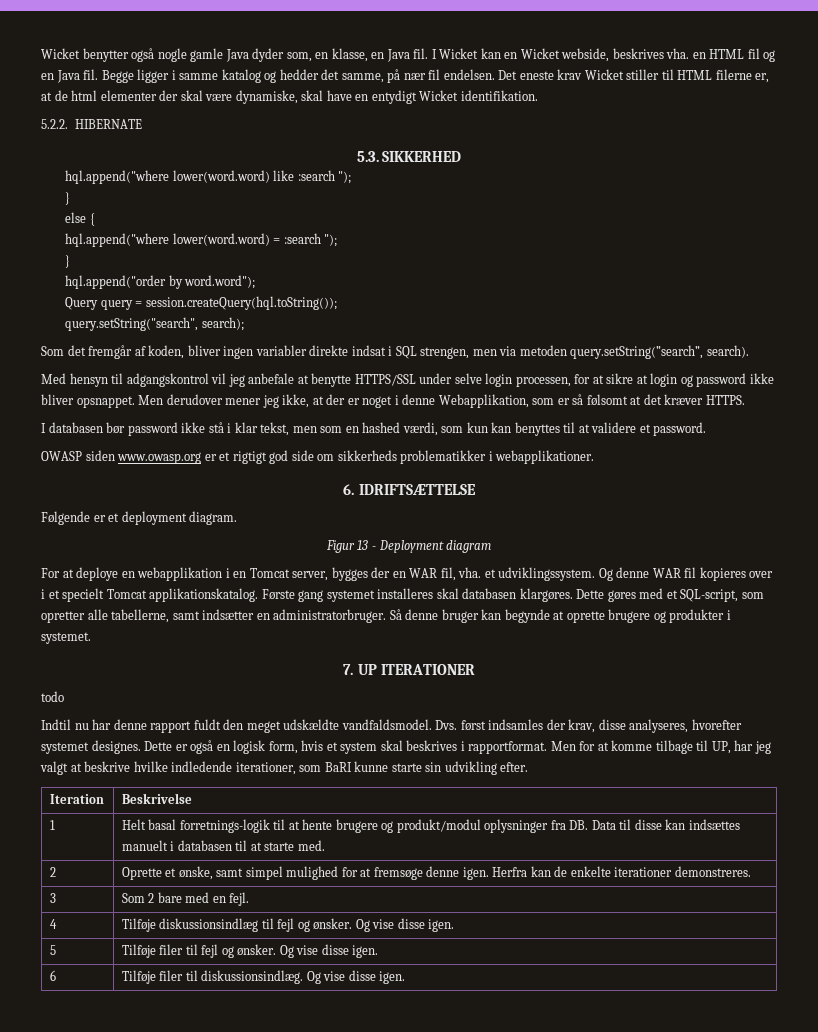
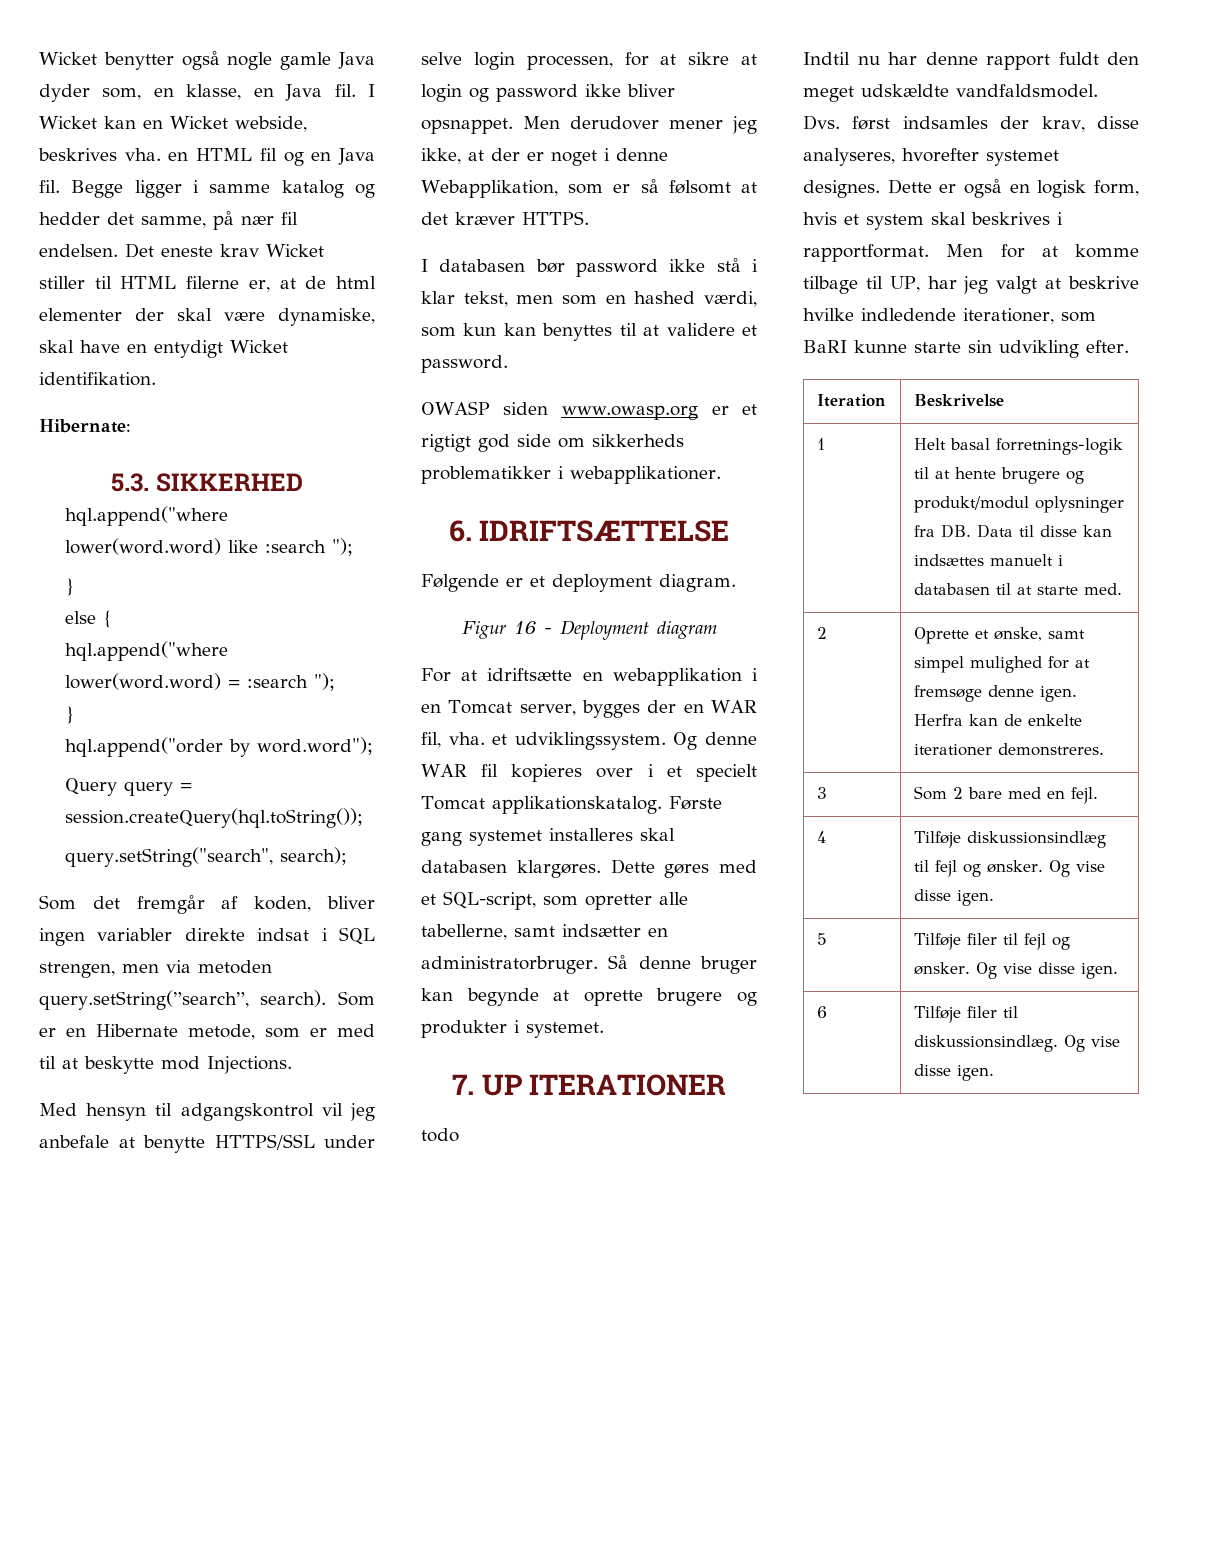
- 5.2.2. HIBERNATE
+ Hibernate:
+ Som er en Hibernate metode, som er med til at beskytte mod Injections.
- Figur 13 - Deployment diagram
+ Figur 16 - Deployment diagram
- For at deploye en webapplikation i en Tomcat server, bygges der en WAR fil, vha. et udviklingssystem.
+ For at idriftsætte en webapplikation i en Tomcat server, bygges der en WAR fil, vha. et udviklingssystem.

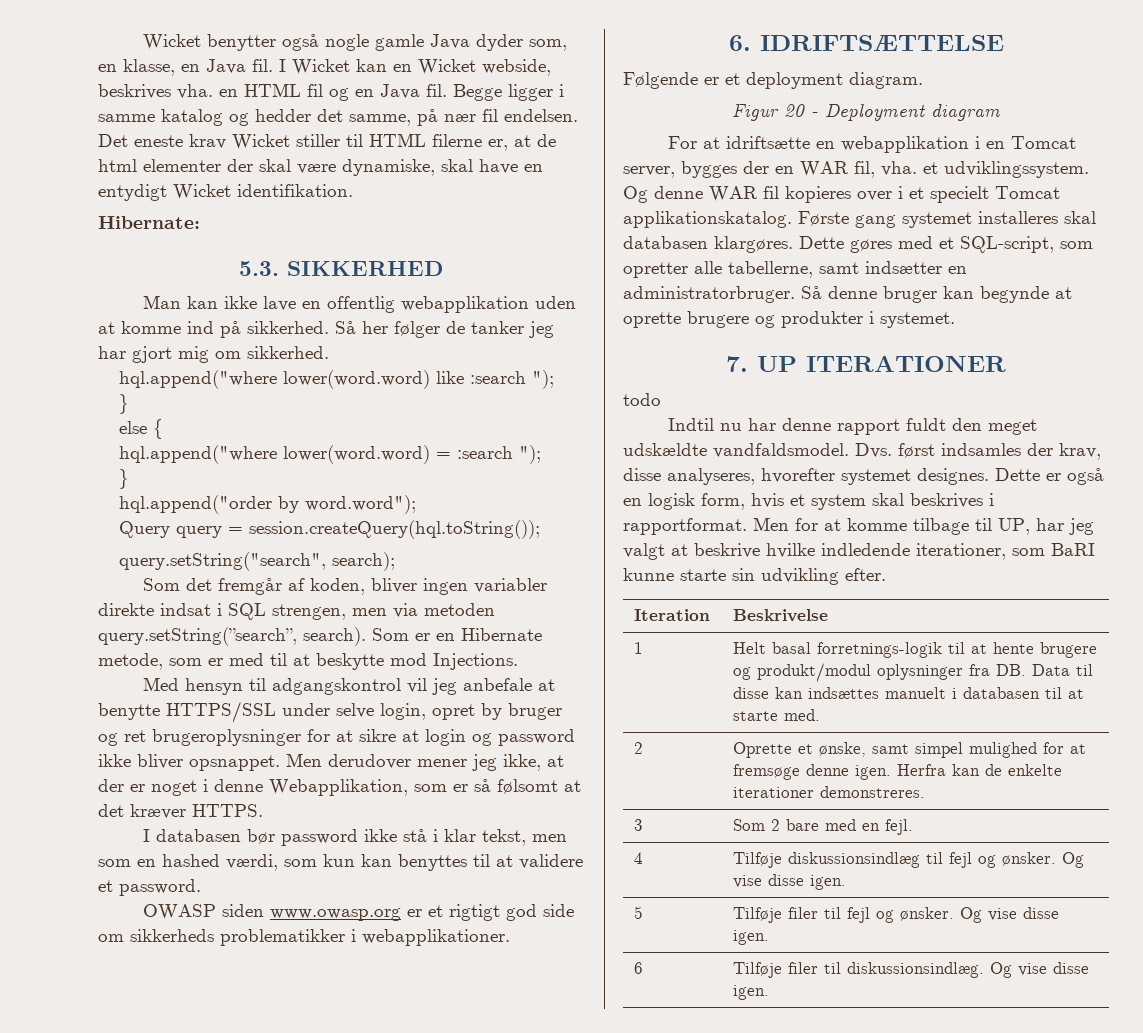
+ Man kan ikke lave en offentlig webapplikation uden at komme ind på sikkerhed. Så her følger de tanker jeg har gjort mig om sikkerhed.
- Med hensyn til adgangskontrol vil jeg anbefale at benytte HTTPS/SSL under selve login processen, for at sikre at login og password ikke bliver opsnappet.
+ Med hensyn til adgangskontrol vil jeg anbefale at benytte HTTPS/SSL under selve login, opret by bruger og ret brugeroplysninger for at sikre at login og password ikke bliver opsnappet.
- Figur 16 - Deployment diagram
+ Figur 20 - Deployment diagram

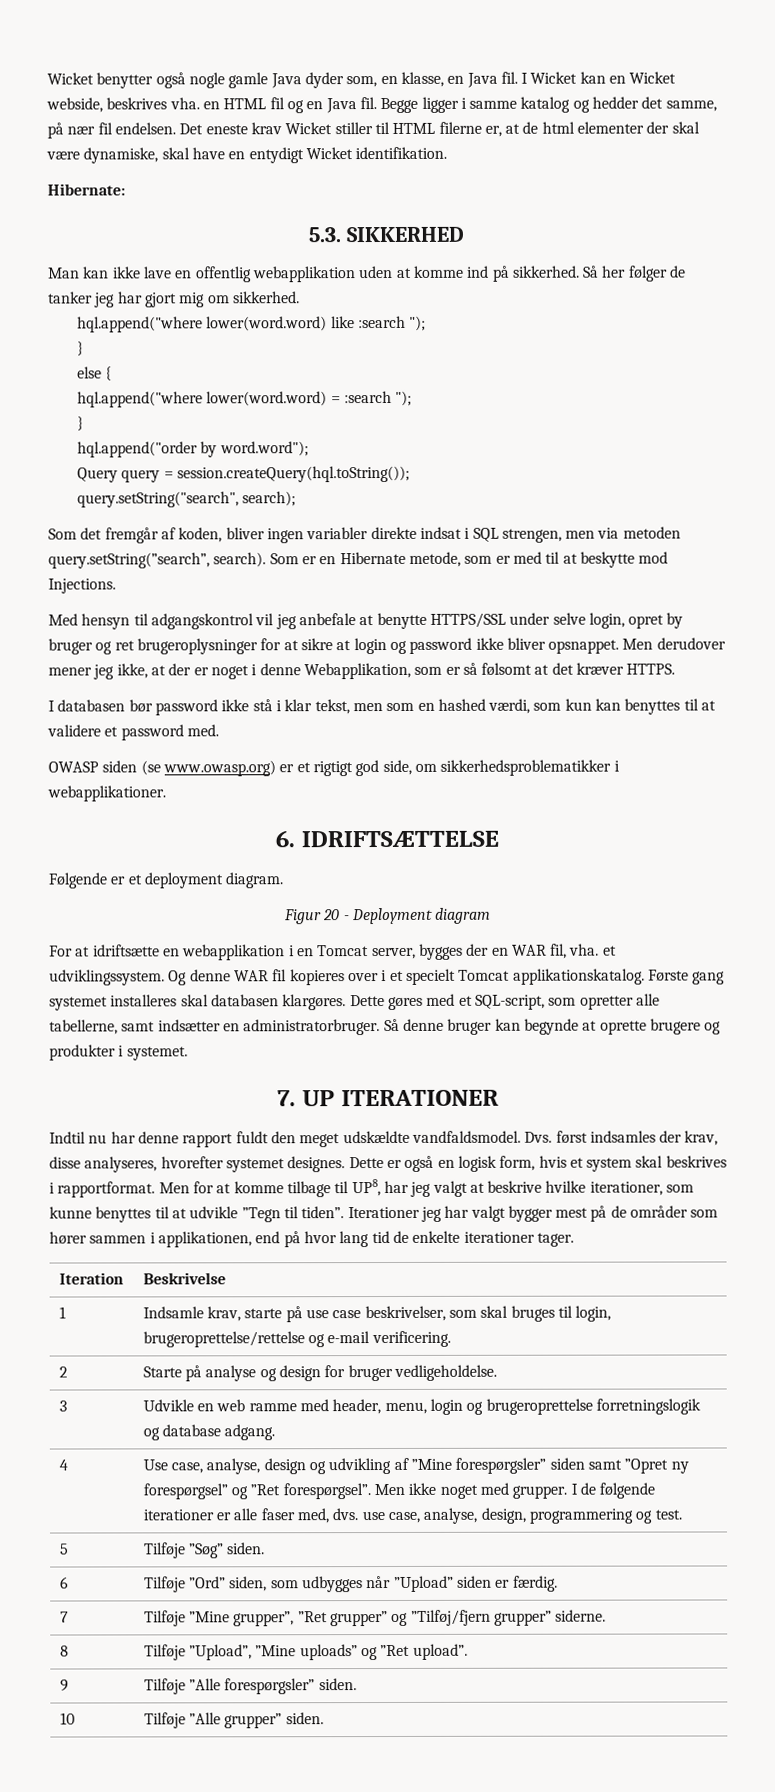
- I databasen bør password ikke stå i klar tekst, men som en hashed værdi, som kun kan benyttes til at validere et password.
+ I databasen bør password ikke stå i klar tekst, men som en hashed værdi, som kun kan benyttes til at validere et password med.
- OWASP siden www.owasp.org er et rigtigt god side om sikkerheds problematikker i webapplikationer.
+ OWASP siden (se www.owasp.org) er et rigtigt god side, om sikkerhedsproblematikker i webapplikationer.
- todo
- Men for at komme tilbage til UP, har jeg valgt at beskrive hvilke indledende iterationer, som BaRI kunne starte sin udvikling efter.
+ Men for at komme tilbage til UP8, har jeg valgt at beskrive hvilke iterationer, som kunne benyttes til at udvikle ”Tegn til tiden”. Iterationer jeg har valgt bygger mest på de områder som hører sammen i applikationen, end på hvor lang tid de enkelte iterationer tager.
  Iteration | Beskrivelse
- 1 | Helt basal forretnings-logik til at hente brugere og produkt/modul oplysninger fra DB. Data til disse kan indsættes manuelt i databasen til at starte med.
- 2 | Oprette et ønske, samt simpel mulighed for at fremsøge denne igen. Herfra kan de enkelte iterationer demonstreres.
- 3 | Som 2 bare med en fejl.
- 4 | Tilføje diskussionsindlæg til fejl og ønsker. Og vise disse igen.
- 5 | Tilføje filer til fejl og ønsker. Og vise disse igen.
- 6 | Tilføje filer til diskussionsindlæg. Og vise disse igen.
+ 1 | Indsamle krav, starte på use case beskrivelser, som skal bruges til login, brugeroprettelse/rettelse og e-mail verificering.
+ 2 | Starte på analyse og design for bruger vedligeholdelse.
+ 3 | Udvikle en web ramme med header, menu, login og brugeroprettelse forretningslogik og database adgang.
+ 4 | Use case, analyse, design og udvikling af ”Mine forespørgsler” siden samt ”Opret ny forespørgsel” og ”Ret forespørgsel”. Men ikke noget med grupper. I de følgende iterationer er alle faser med, dvs. use case, analyse, design, programmering og test.
+ 5 | Tilføje ”Søg” siden.
+ 6 | Tilføje ”Ord” siden, som udbygges når ”Upload” siden er færdig.
+ 7 | Tilføje ”Mine grupper”, ”Ret grupper” og ”Tilføj/fjern grupper” siderne.
+ 8 | Tilføje ”Upload”, ”Mine uploads” og ”Ret upload”.
+ 9 | Tilføje ”Alle forespørgsler” siden.
+ 10 | Tilføje ”Alle grupper” siden.

